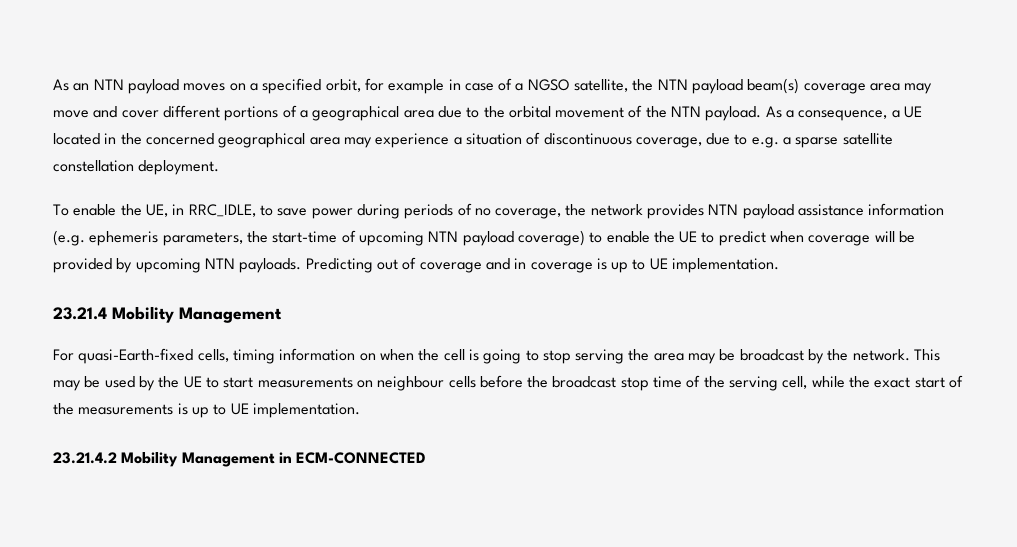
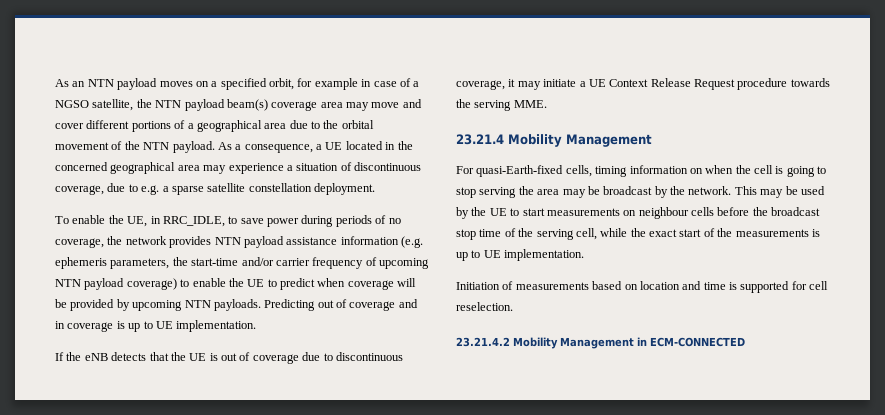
- To enable the UE, in RRC_IDLE, to save power during periods of no coverage, the network provides NTN payload assistance information (e.g. ephemeris parameters, the start-time of upcoming NTN payload coverage) to enable the UE to predict when coverage will be provided by upcoming NTN payloads.
+ To enable the UE, in RRC_IDLE, to save power during periods of no coverage, the network provides NTN payload assistance information (e.g. ephemeris parameters, the start-time and/or carrier frequency of upcoming NTN payload coverage) to enable the UE to predict when coverage will be provided by upcoming NTN payloads.
+ If the eNB detects that the UE is out of coverage due to discontinuous coverage, it may initiate a UE Context Release Request procedure towards the serving MME.
+ Initiation of measurements based on location and time is supported for cell reselection.

